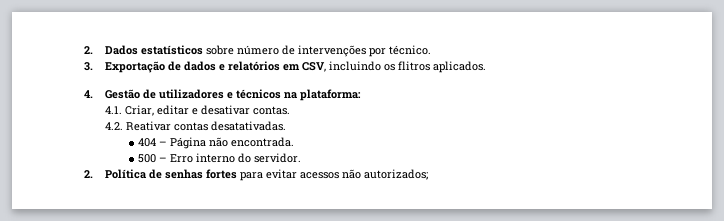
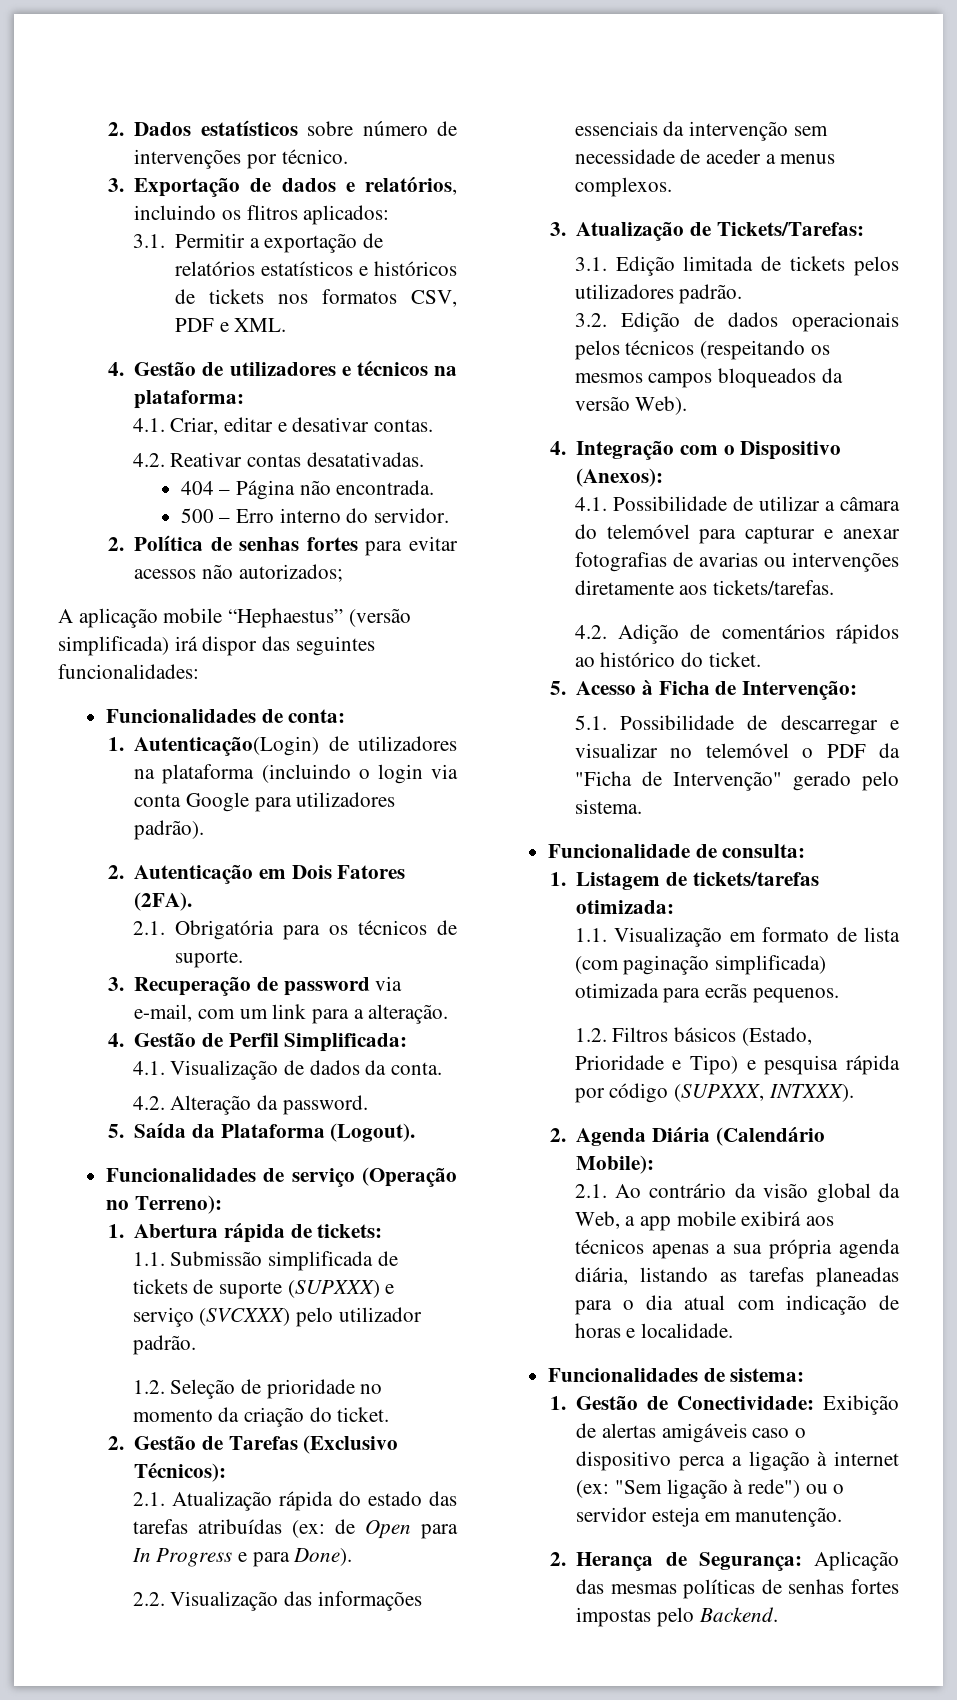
- 3. Exportação de dados e relatórios em CSV, incluindo os flitros aplicados.
+ 3. Exportação de dados e relatórios, incluindo os flitros aplicados:
+ 3.1. Permitir a exportação de relatórios estatísticos e históricos de tickets nos formatos CSV, PDF e XML.
+ A aplicação mobile “Hephaestus” (versão simplificada) irá dispor das seguintes funcionalidades:
+ Funcionalidades de conta:
+ 1. Autenticação(Login) de utilizadores na plataforma (incluindo o login via conta Google para utilizadores padrão).
+ 2. Autenticação em Dois Fatores (2FA).
+ 2.1. Obrigatória para os técnicos de suporte.
+ 3. Recuperação de password via e-mail, com um link para a alteração.
+ 4. Gestão de Perfil Simplificada:
+ 4.1. Visualização de dados da conta.
+ 4.2. Alteração da password.
+ 5. Saída da Plataforma (Logout).
+ Funcionalidades de serviço (Operação no Terreno):
+ 1. Abertura rápida de tickets:
+ 1.1. Submissão simplificada de tickets de suporte (SUPXXX) e serviço (SVCXXX) pelo utilizador padrão.
+ 1.2. Seleção de prioridade no momento da criação do ticket.
+ 2. Gestão de Tarefas (Exclusivo Técnicos):
+ 2.1. Atualização rápida do estado das tarefas atribuídas (ex: de Open para In Progress e para Done).
+ 2.2. Visualização das informações essenciais da intervenção sem necessidade de aceder a menus complexos.
+ 3. Atualização de Tickets/Tarefas:
+ 3.1. Edição limitada de tickets pelos utilizadores padrão.
+ 3.2. Edição de dados operacionais pelos técnicos (respeitando os mesmos campos bloqueados da versão Web).
+ 4. Integração com o Dispositivo (Anexos):
+ 4.1. Possibilidade de utilizar a câmara do telemóvel para capturar e anexar fotografias de avarias ou intervenções diretamente aos tickets/tarefas.
+ 4.2. Adição de comentários rápidos ao histórico do ticket.
+ 5. Acesso à Ficha de Intervenção:
+ 5.1. Possibilidade de descarregar e visualizar no telemóvel o PDF da "Ficha de Intervenção" gerado pelo sistema.
+ Funcionalidade de consulta:
+ 1. Listagem de tickets/tarefas otimizada:
+ 1.1. Visualização em formato de lista (com paginação simplificada) otimizada para ecrãs pequenos.
+ 1.2. Filtros básicos (Estado, Prioridade e Tipo) e pesquisa rápida por código (SUPXXX, INTXXX).
+ 2. Agenda Diária (Calendário Mobile):
+ 2.1. Ao contrário da visão global da Web, a app mobile exibirá aos técnicos apenas a sua própria agenda diária, listando as tarefas planeadas para o dia atual com indicação de horas e localidade.
+ Funcionalidades de sistema:
+ 1. Gestão de Conectividade: Exibição de alertas amigáveis caso o dispositivo perca a ligação à internet (ex: "Sem ligação à rede") ou o servidor esteja em manutenção.
+ 2. Herança de Segurança: Aplicação das mesmas políticas de senhas fortes impostas pelo Backend.

